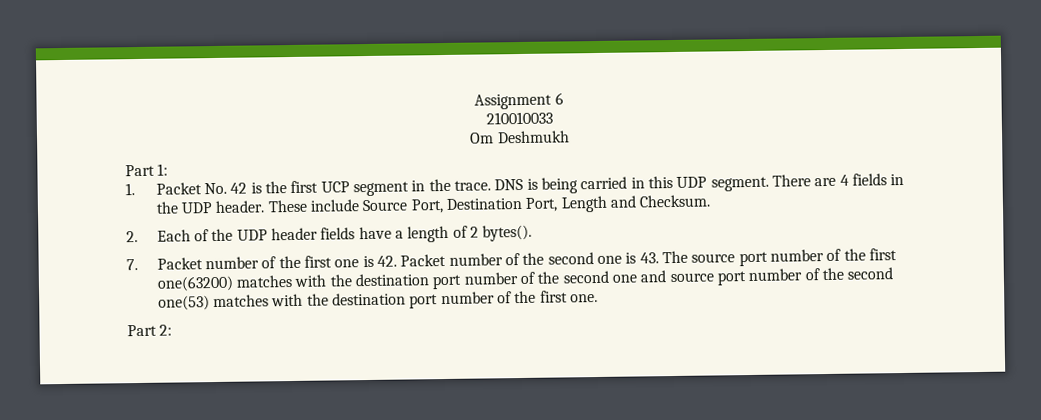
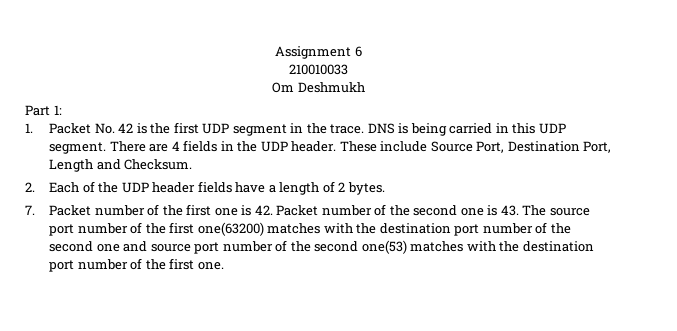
- 1. Packet No. 42 is the first UCP segment in the trace.
+ 1. Packet No. 42 is the first UDP segment in the trace.
- 2. Each of the UDP header fields have a length of 2 bytes().
+ 2. Each of the UDP header fields have a length of 2 bytes.
- Part 2:

